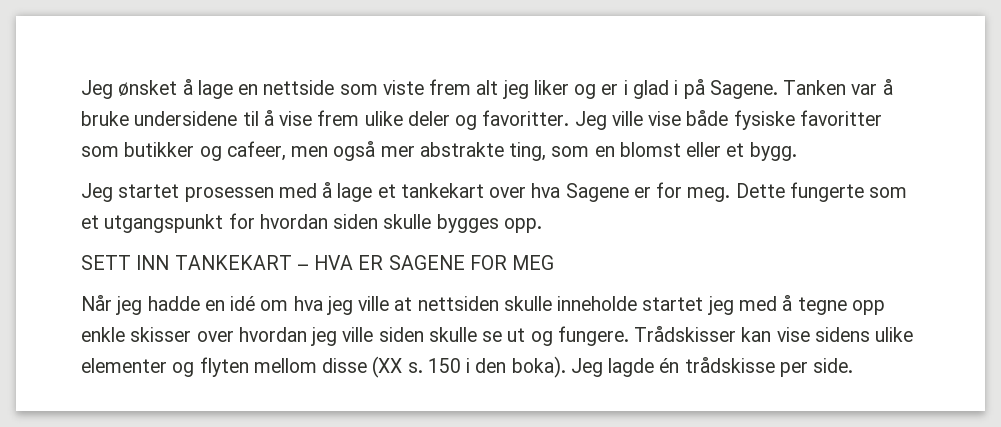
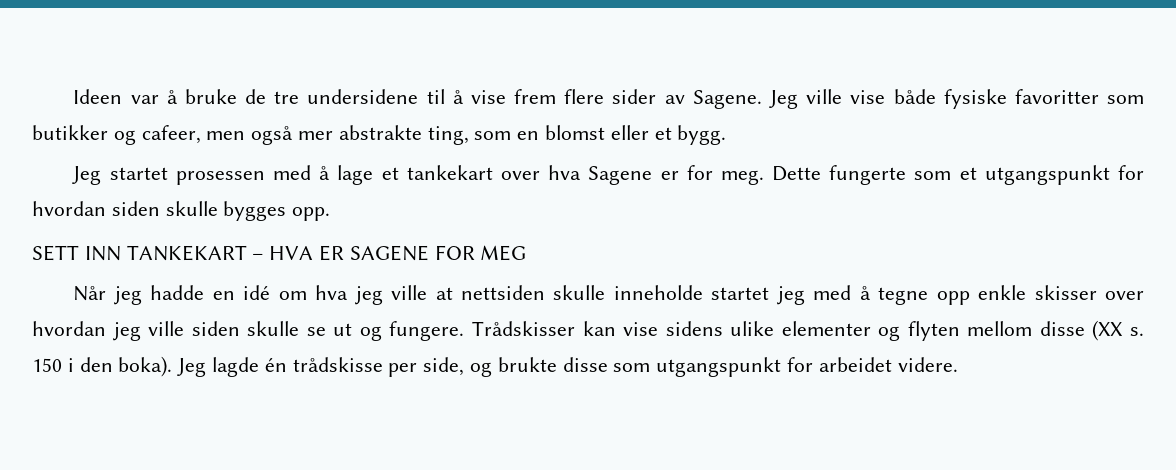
- Jeg ønsket å lage en nettside som viste frem alt jeg liker og er i glad i på Sagene. Tanken var å bruke undersidene til å vise frem ulike deler og favoritter.
+ Ideen var å bruke de tre undersidene til å vise frem flere sider av Sagene.
- Jeg lagde én trådskisse per side.
+ Jeg lagde én trådskisse per side, og brukte disse som utgangspunkt for arbeidet videre.

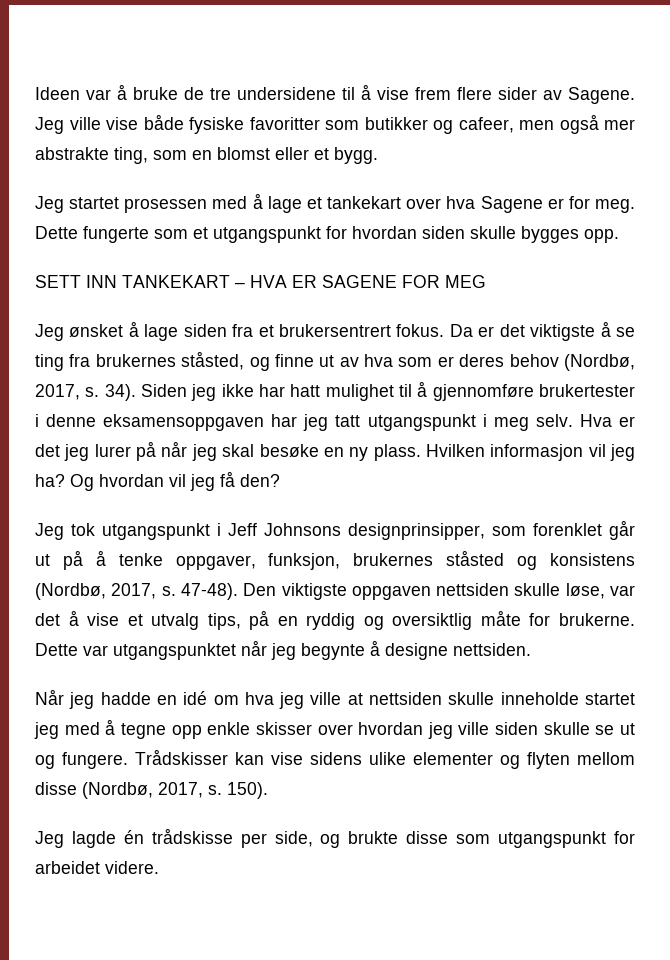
+ Jeg ønsket å lage siden fra et brukersentrert fokus. Da er det viktigste å se ting fra brukernes ståsted, og finne ut av hva som er deres behov (Nordbø, 2017, s. 34). Siden jeg ikke har hatt mulighet til å gjennomføre brukertester i denne eksamensoppgaven har jeg tatt utgangspunkt i meg selv. Hva er det jeg lurer på når jeg skal besøke en ny plass. Hvilken informasjon vil jeg ha? Og hvordan vil jeg få den?
+ Jeg tok utgangspunkt i Jeff Johnsons designprinsipper, som forenklet går ut på å tenke oppgaver, funksjon, brukernes ståsted og konsistens (Nordbø, 2017, s. 47-48). Den viktigste oppgaven nettsiden skulle løse, var det å vise et utvalg tips, på en ryddig og oversiktlig måte for brukerne. Dette var utgangspunktet når jeg begynte å designe nettsiden.
- Trådskisser kan vise sidens ulike elementer og flyten mellom disse (XX s. 150 i den boka). Jeg lagde én trådskisse per side, og brukte disse som utgangspunkt for arbeidet videre.
+ Trådskisser kan vise sidens ulike elementer og flyten mellom disse (Nordbø, 2017, s. 150).
+ Jeg lagde én trådskisse per side, og brukte disse som utgangspunkt for arbeidet videre.

